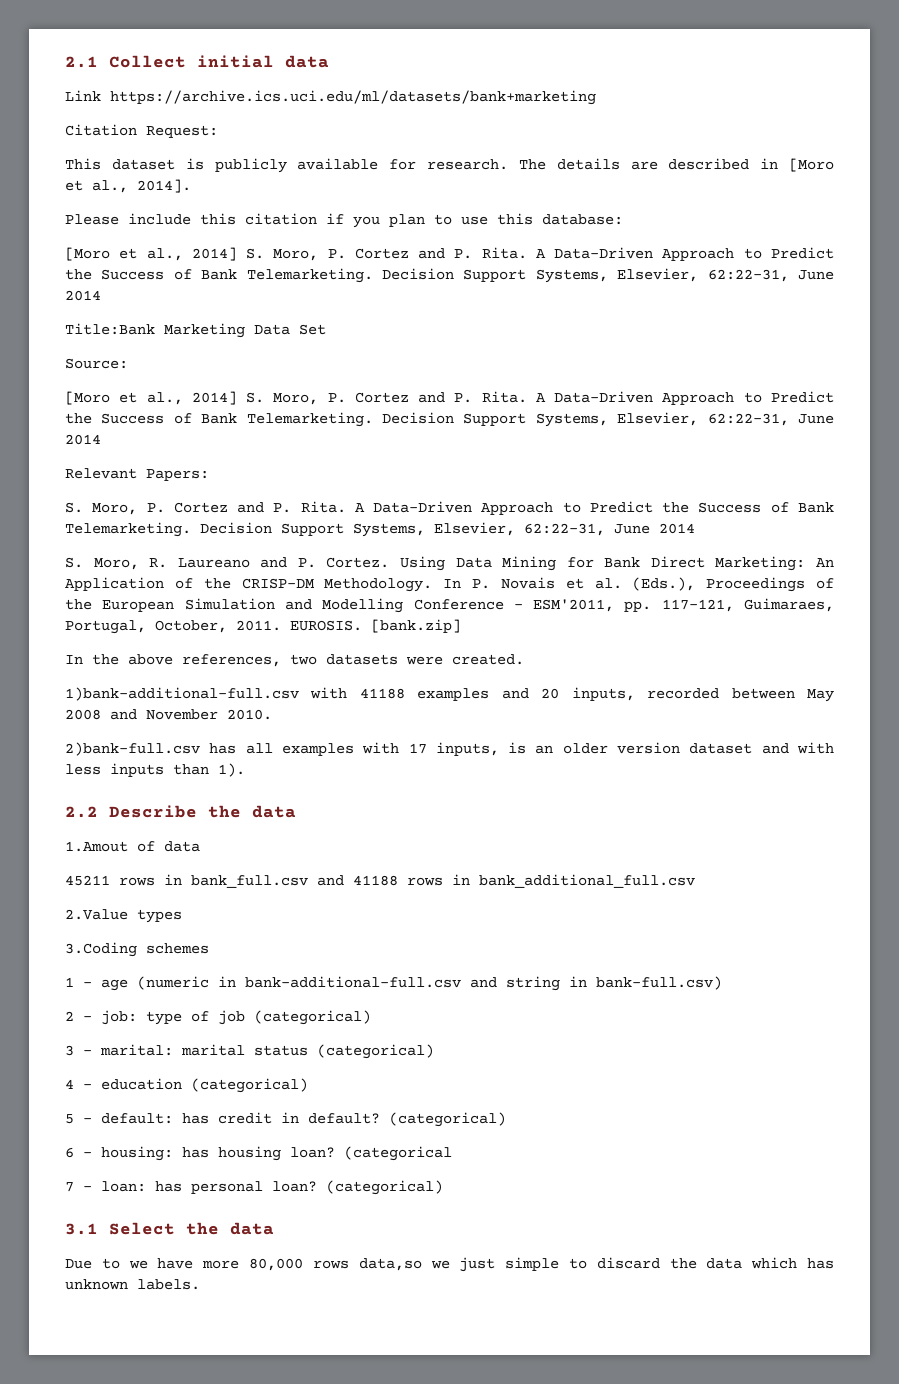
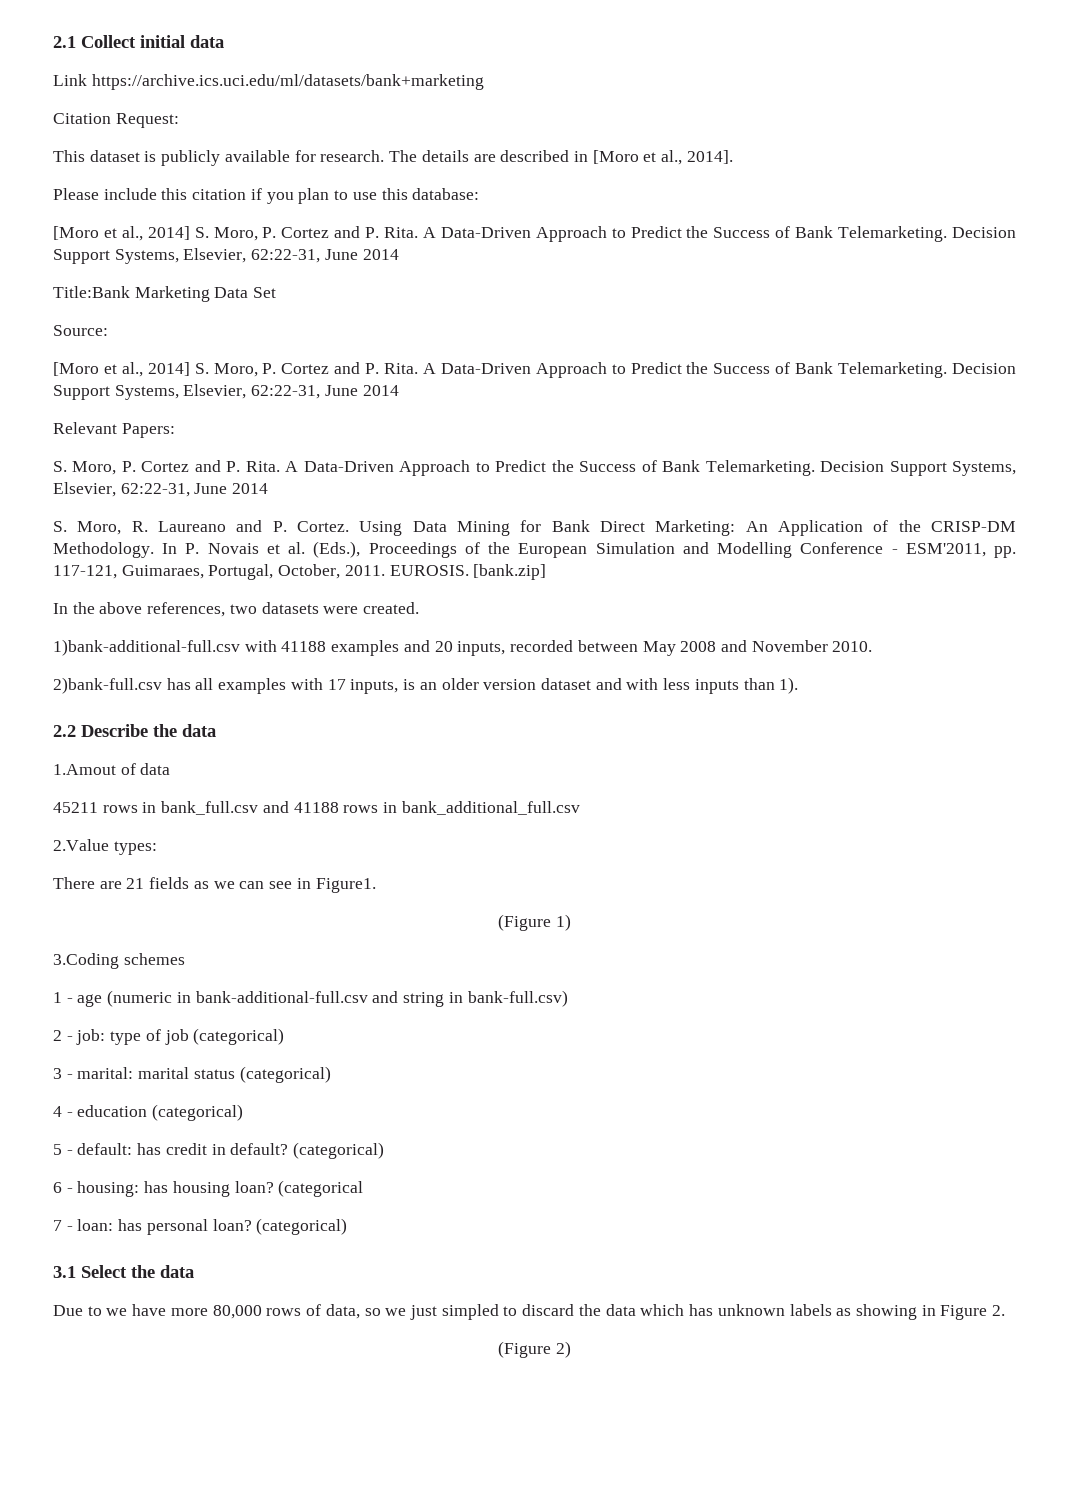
- 2.Value types
+ 2.Value types:
+ There are 21 fields as we can see in Figure1.
+ (Figure 1)
- Due to we have more 80,000 rows data,so we just simple to discard the data which has unknown labels.
+ Due to we have more 80,000 rows of data, so we just simpled to discard the data which has unknown labels as showing in Figure 2.
+ (Figure 2)

